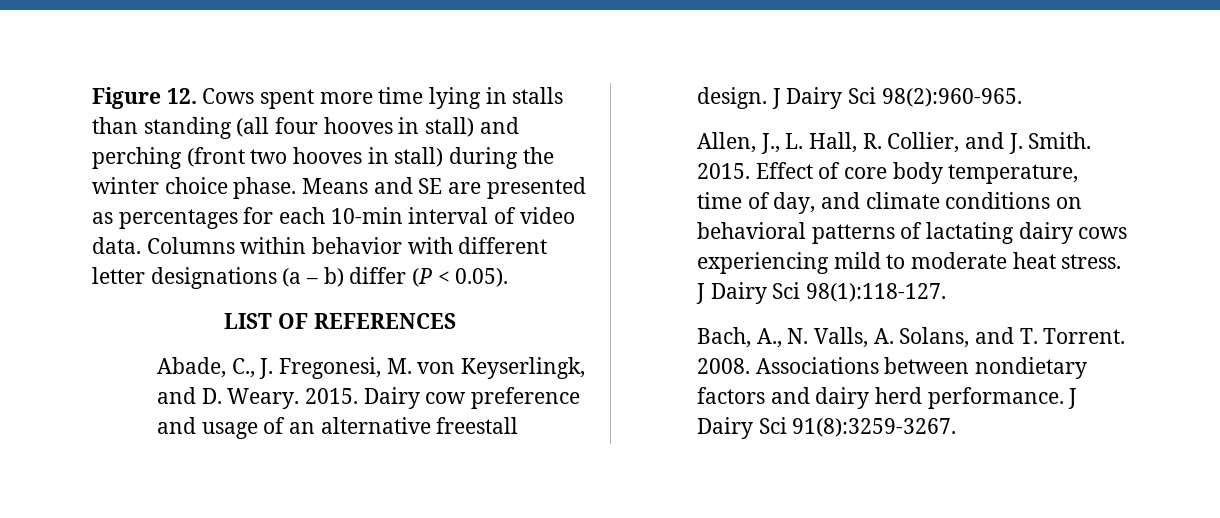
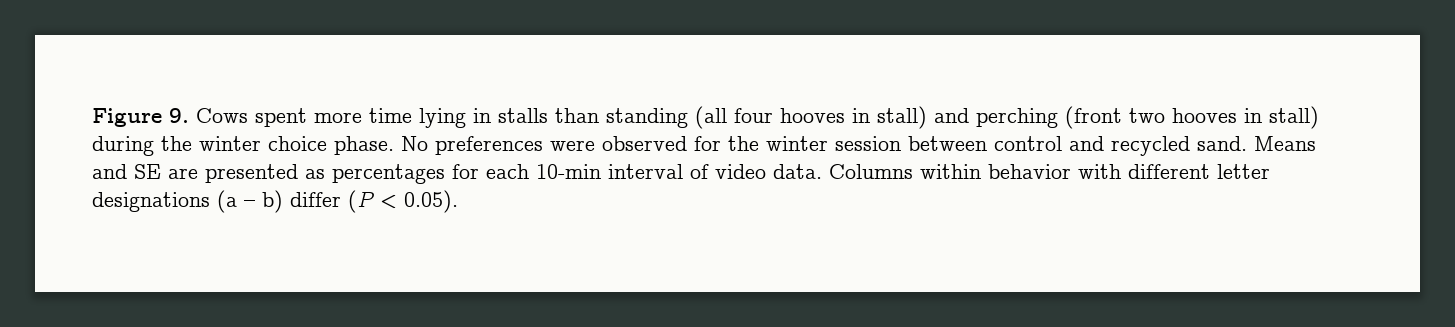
- Figure 12. Cows spent more time lying in stalls than standing (all four hooves in stall) and perching (front two hooves in stall) during the winter choice phase.
+ Figure 9. Cows spent more time lying in stalls than standing (all four hooves in stall) and perching (front two hooves in stall) during the winter choice phase.
+ No preferences were observed for the winter session between control and recycled sand.
- LIST OF REFERENCES
- Abade, C., J. Fregonesi, M. von Keyserlingk, and D. Weary. 2015. Dairy cow preference and usage of an alternative freestall design. J Dairy Sci 98(2):960-965.
- Allen, J., L. Hall, R. Collier, and J. Smith. 2015. Effect of core body temperature, time of day, and climate conditions on behavioral patterns of lactating dairy cows experiencing mild to moderate heat stress. J Dairy Sci 98(1):118-127.
- Bach, A., N. Valls, A. Solans, and T. Torrent. 2008. Associations between nondietary factors and dairy herd performance. J Dairy Sci 91(8):3259-3267.

